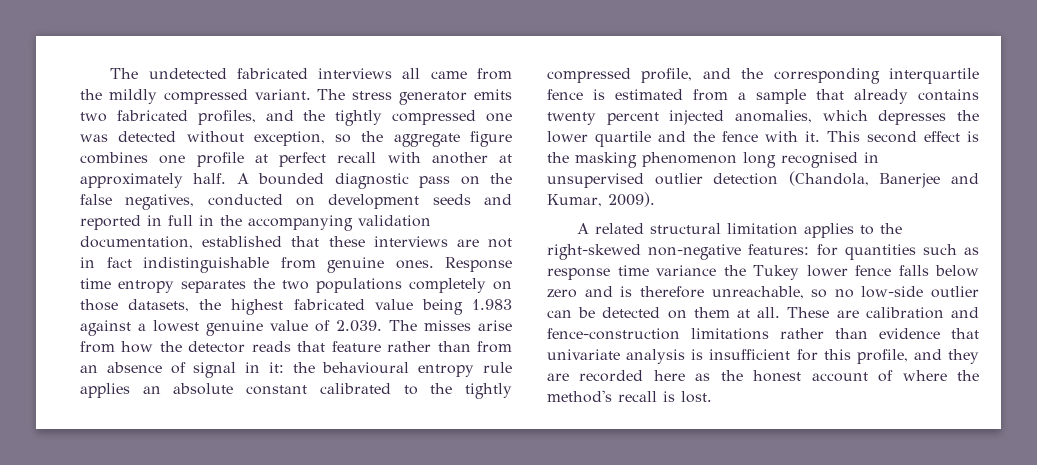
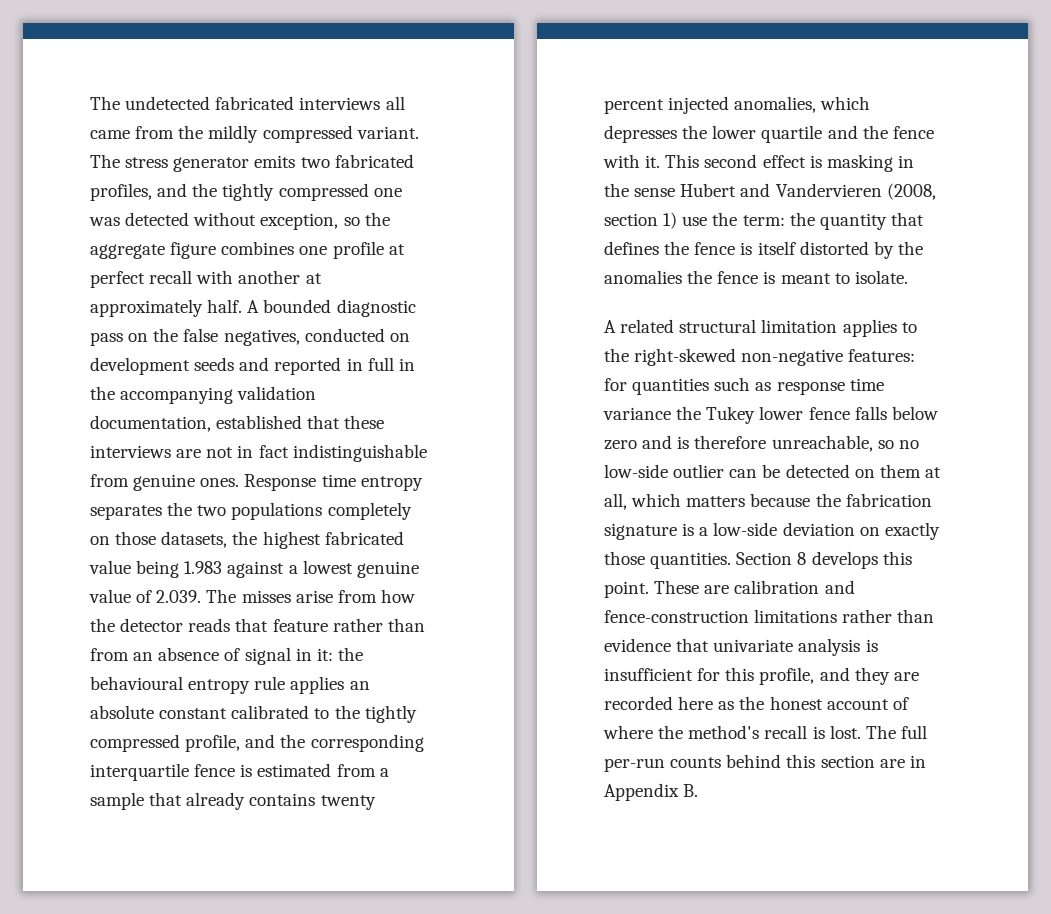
- This second effect is the masking phenomenon long recognised in unsupervised outlier detection (Chandola, Banerjee and Kumar, 2009).
+ This second effect is masking in the sense Hubert and Vandervieren (2008, section 1) use the term: the quantity that defines the fence is itself distorted by the anomalies the fence is meant to isolate.
- A related structural limitation applies to the right-skewed non-negative features: for quantities such as response time variance the Tukey lower fence falls below zero and is therefore unreachable, so no low-side outlier can be detected on them at all.
+ A related structural limitation applies to the right-skewed non-negative features: for quantities such as response time variance the Tukey lower fence falls below zero and is therefore unreachable, so no low-side outlier can be detected on them at all, which matters because the fabrication signature is a low-side deviation on exactly those quantities. Section 8 develops this point.
+ The full per-run counts behind this section are in Appendix B.

